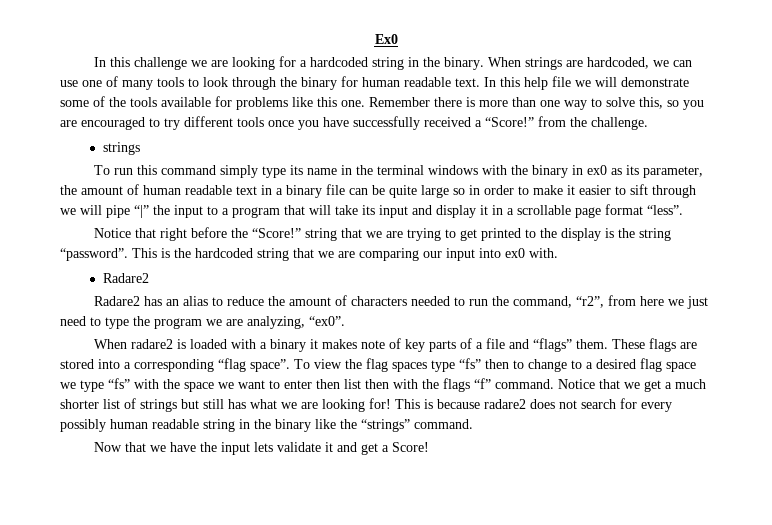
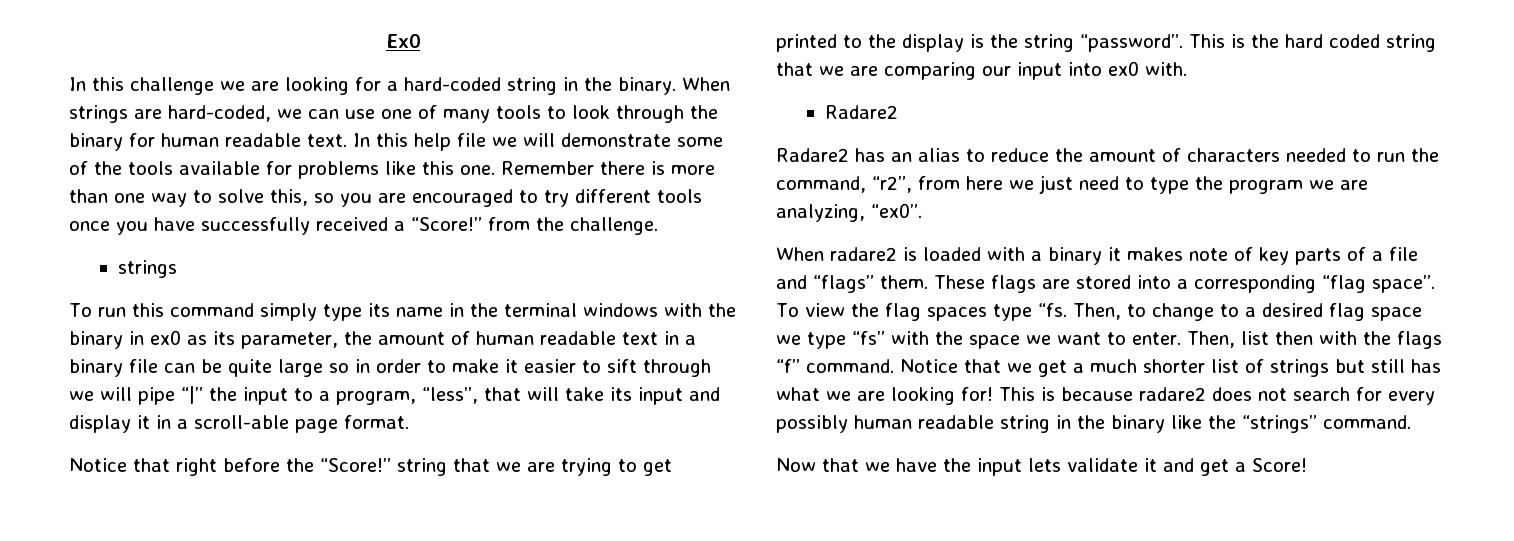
- In this challenge we are looking for a hardcoded string in the binary.
+ In this challenge we are looking for a hard-coded string in the binary.
- When strings are hardcoded, we can use one of many tools to look through the binary for human readable text.
+ When strings are hard-coded, we can use one of many tools to look through the binary for human readable text.
- To run this command simply type its name in the terminal windows with the binary in ex0 as its parameter, the amount of human readable text in a binary file can be quite large so in order to make it easier to sift through we will pipe “|” the input to a program that will take its input and display it in a scrollable page format “less”.
+ To run this command simply type its name in the terminal windows with the binary in ex0 as its parameter, the amount of human readable text in a binary file can be quite large so in order to make it easier to sift through we will pipe “|” the input to a program, “less”, that will take its input and display it in a scroll-able page format.
- This is the hardcoded string that we are comparing our input into ex0 with.
+ This is the hard coded string that we are comparing our input into ex0 with.
- To view the flag spaces type “fs” then to change to a desired flag space we type “fs” with the space we want to enter then list then with the flags “f” command.
+ To view the flag spaces type “fs. Then, to change to a desired flag space we type “fs” with the space we want to enter. Then, list then with the flags “f” command.

